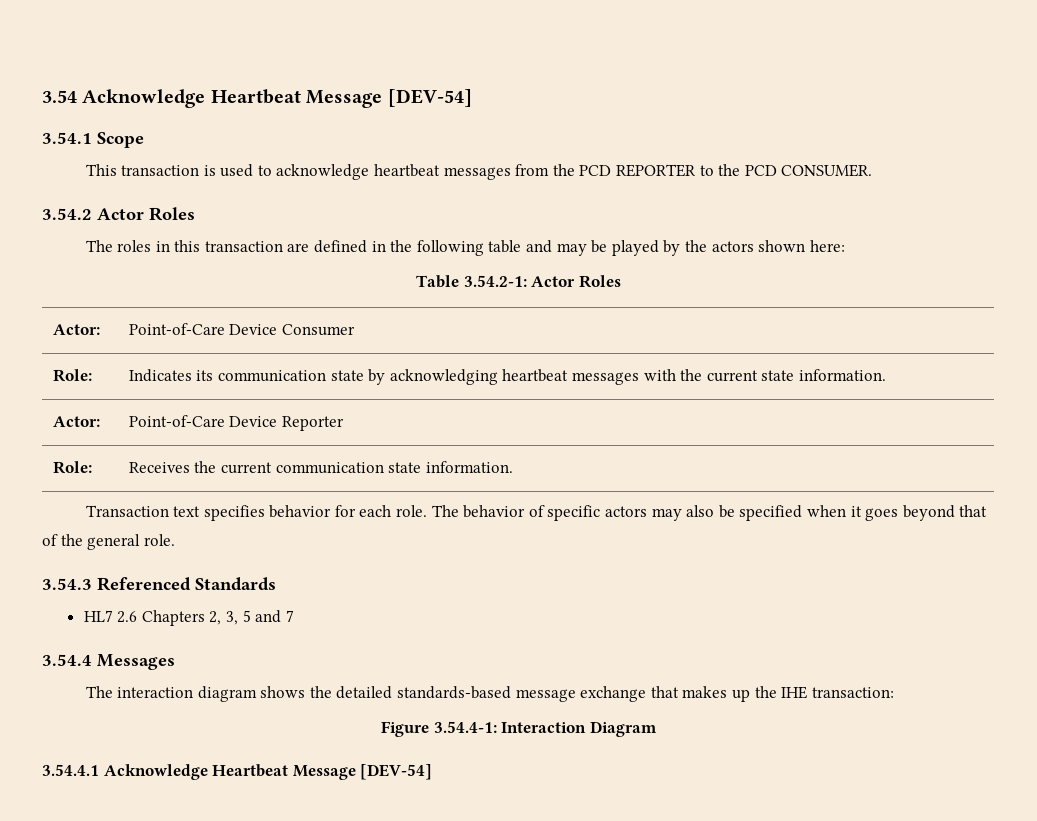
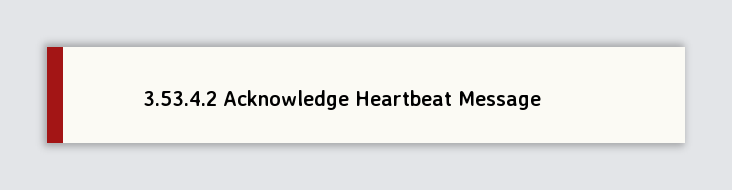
- 3.54 Acknowledge Heartbeat Message [DEV-54]
- 3.54.1 Scope
- This transaction is used to acknowledge heartbeat messages from the PCD REPORTER to the PCD CONSUMER.
- 3.54.2 Actor Roles
- The roles in this transaction are defined in the following table and may be played by the actors shown here:
- Table 3.54.2-1: Actor Roles
- Actor: | Point-of-Care Device Consumer
- Role: | Indicates its communication state by acknowledging heartbeat messages with the current state information.
- Actor: | Point-of-Care Device Reporter
- Role: | Receives the current communication state information.
- Transaction text specifies behavior for each role. The behavior of specific actors may also be specified when it goes beyond that of the general role.
- 3.54.3 Referenced Standards
- HL7 2.6 Chapters 2, 3, 5 and 7
- 3.54.4 Messages
- The interaction diagram shows the detailed standards-based message exchange that makes up the IHE transaction:
- Figure 3.54.4-1: Interaction Diagram
- 3.54.4.1 Acknowledge Heartbeat Message [DEV-54]
+ 3.53.4.2 Acknowledge Heartbeat Message

